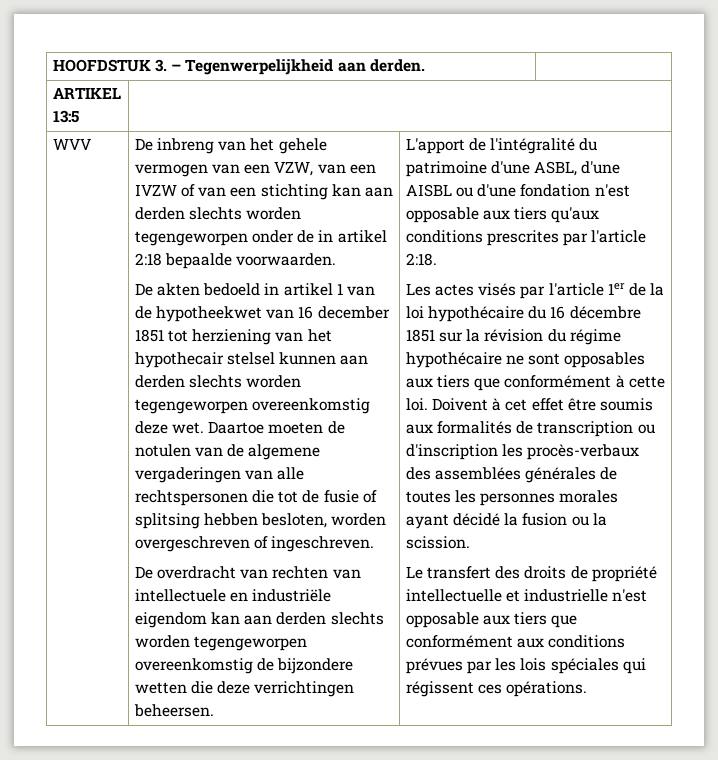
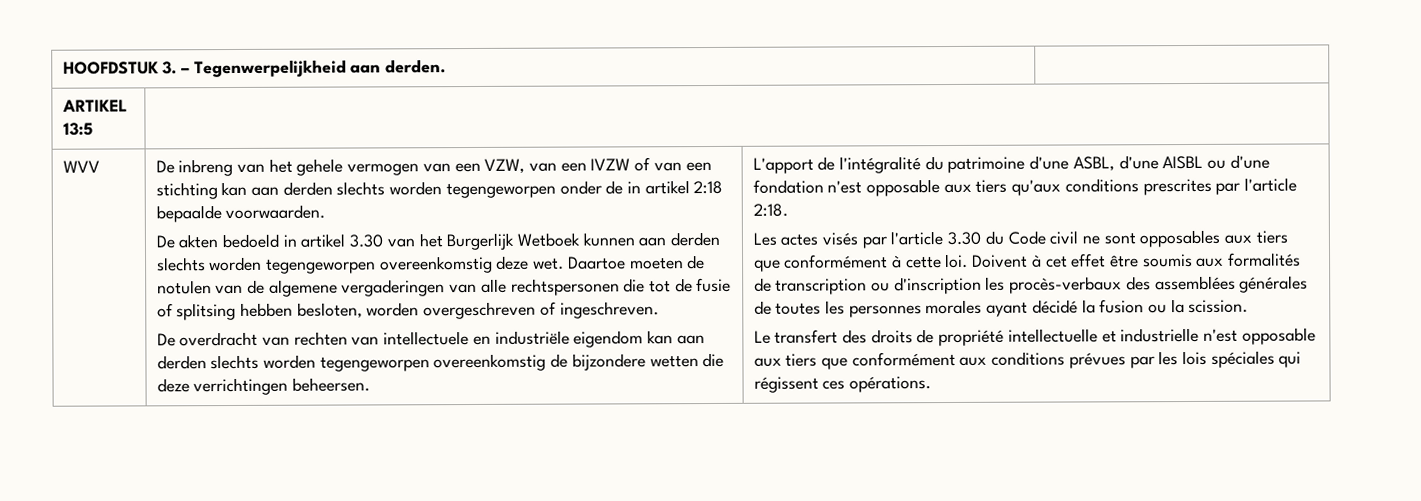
- De akten bedoeld in artikel 1 van de hypotheekwet van 16 december 1851 tot herziening van het hypothecair stelsel kunnen aan derden slechts worden tegengeworpen overeenkomstig deze wet.
+ De akten bedoeld in artikel 3.30 van het Burgerlijk Wetboek kunnen aan derden slechts worden tegengeworpen overeenkomstig deze wet.
- Les actes visés par l'article 1er de la loi hypothécaire du 16 décembre 1851 sur la révision du régime hypothécaire ne sont opposables aux tiers que conformément à cette loi.
+ Les actes visés par l'article 3.30 du Code civil ne sont opposables aux tiers que conformément à cette loi.

